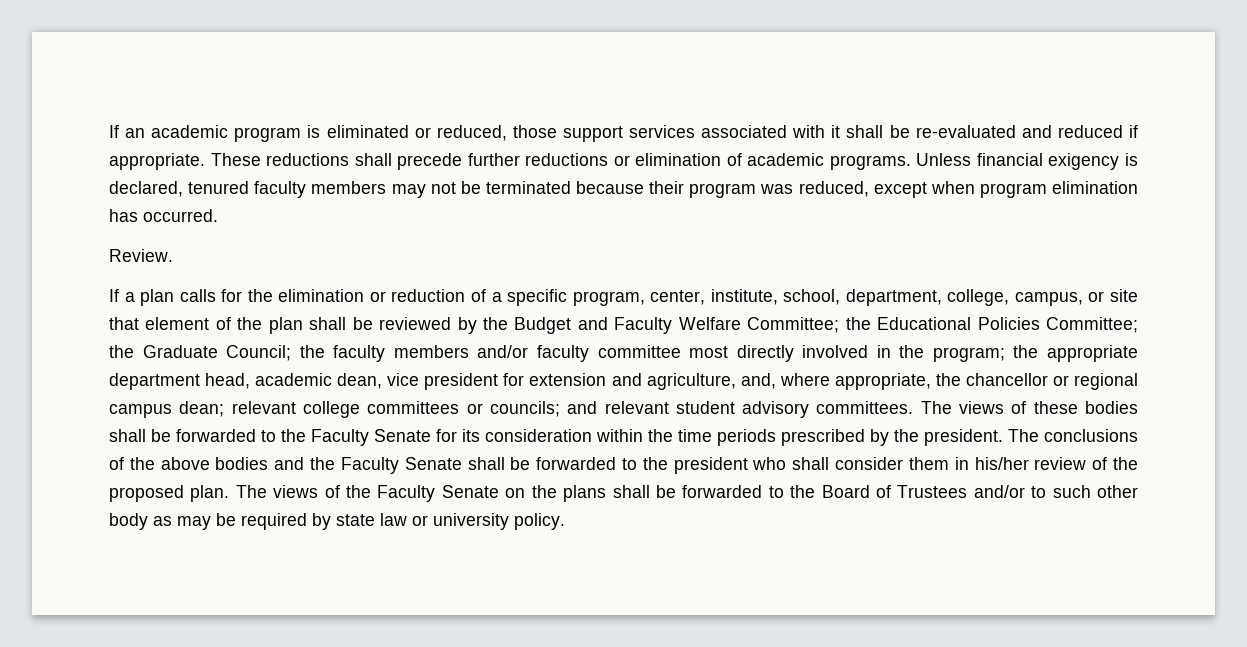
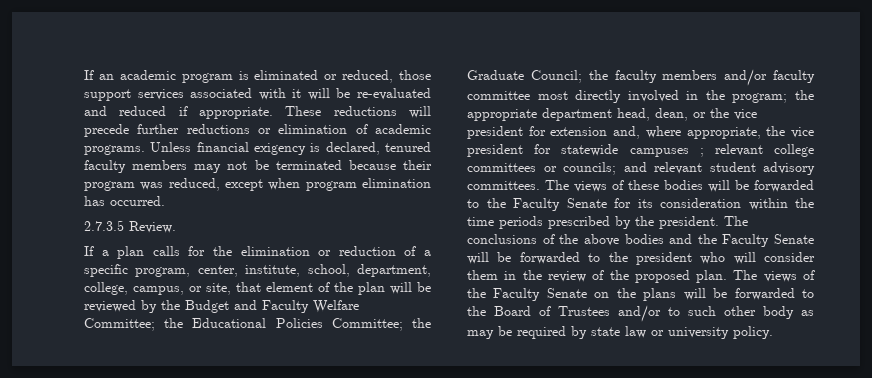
- If an academic program is eliminated or reduced, those support services associated with it shall be re-evaluated and reduced if appropriate.
+ If an academic program is eliminated or reduced, those support services associated with it will be re-evaluated and reduced if appropriate.
- These reductions shall precede further reductions or elimination of academic programs.
+ These reductions will precede further reductions or elimination of academic programs.
- Review.
+ 2.7.3.5 Review.
- If a plan calls for the elimination or reduction of a specific program, center, institute, school, department, college, campus, or site that element of the plan shall be reviewed by the Budget and Faculty Welfare Committee;
+ If a plan calls for the elimination or reduction of a specific program, center, institute, school, department, college, campus, or site, that element of the plan will be reviewed by the Budget and Faculty Welfare Committee;
- the appropriate department head, academic dean, vice president for extension and agriculture, and, where appropriate, the chancellor or regional campus dean;
+ the appropriate department head, dean, or the vice president for extension and, where appropriate, the vice president for statewide campuses ;
- The views of these bodies shall be forwarded to the Faculty Senate for its consideration within the time periods prescribed by the president.
+ The views of these bodies will be forwarded to the Faculty Senate for its consideration within the time periods prescribed by the president.
- The conclusions of the above bodies and the Faculty Senate shall be forwarded to the president who shall consider them in his/her review of the proposed plan.
+ The conclusions of the above bodies and the Faculty Senate will be forwarded to the president who will consider them in the review of the proposed plan.
- The views of the Faculty Senate on the plans shall be forwarded to the Board of Trustees and/or to such other body as may be required by state law or university policy.
+ The views of the Faculty Senate on the plans will be forwarded to the Board of Trustees and/or to such other body as may be required by state law or university policy.

